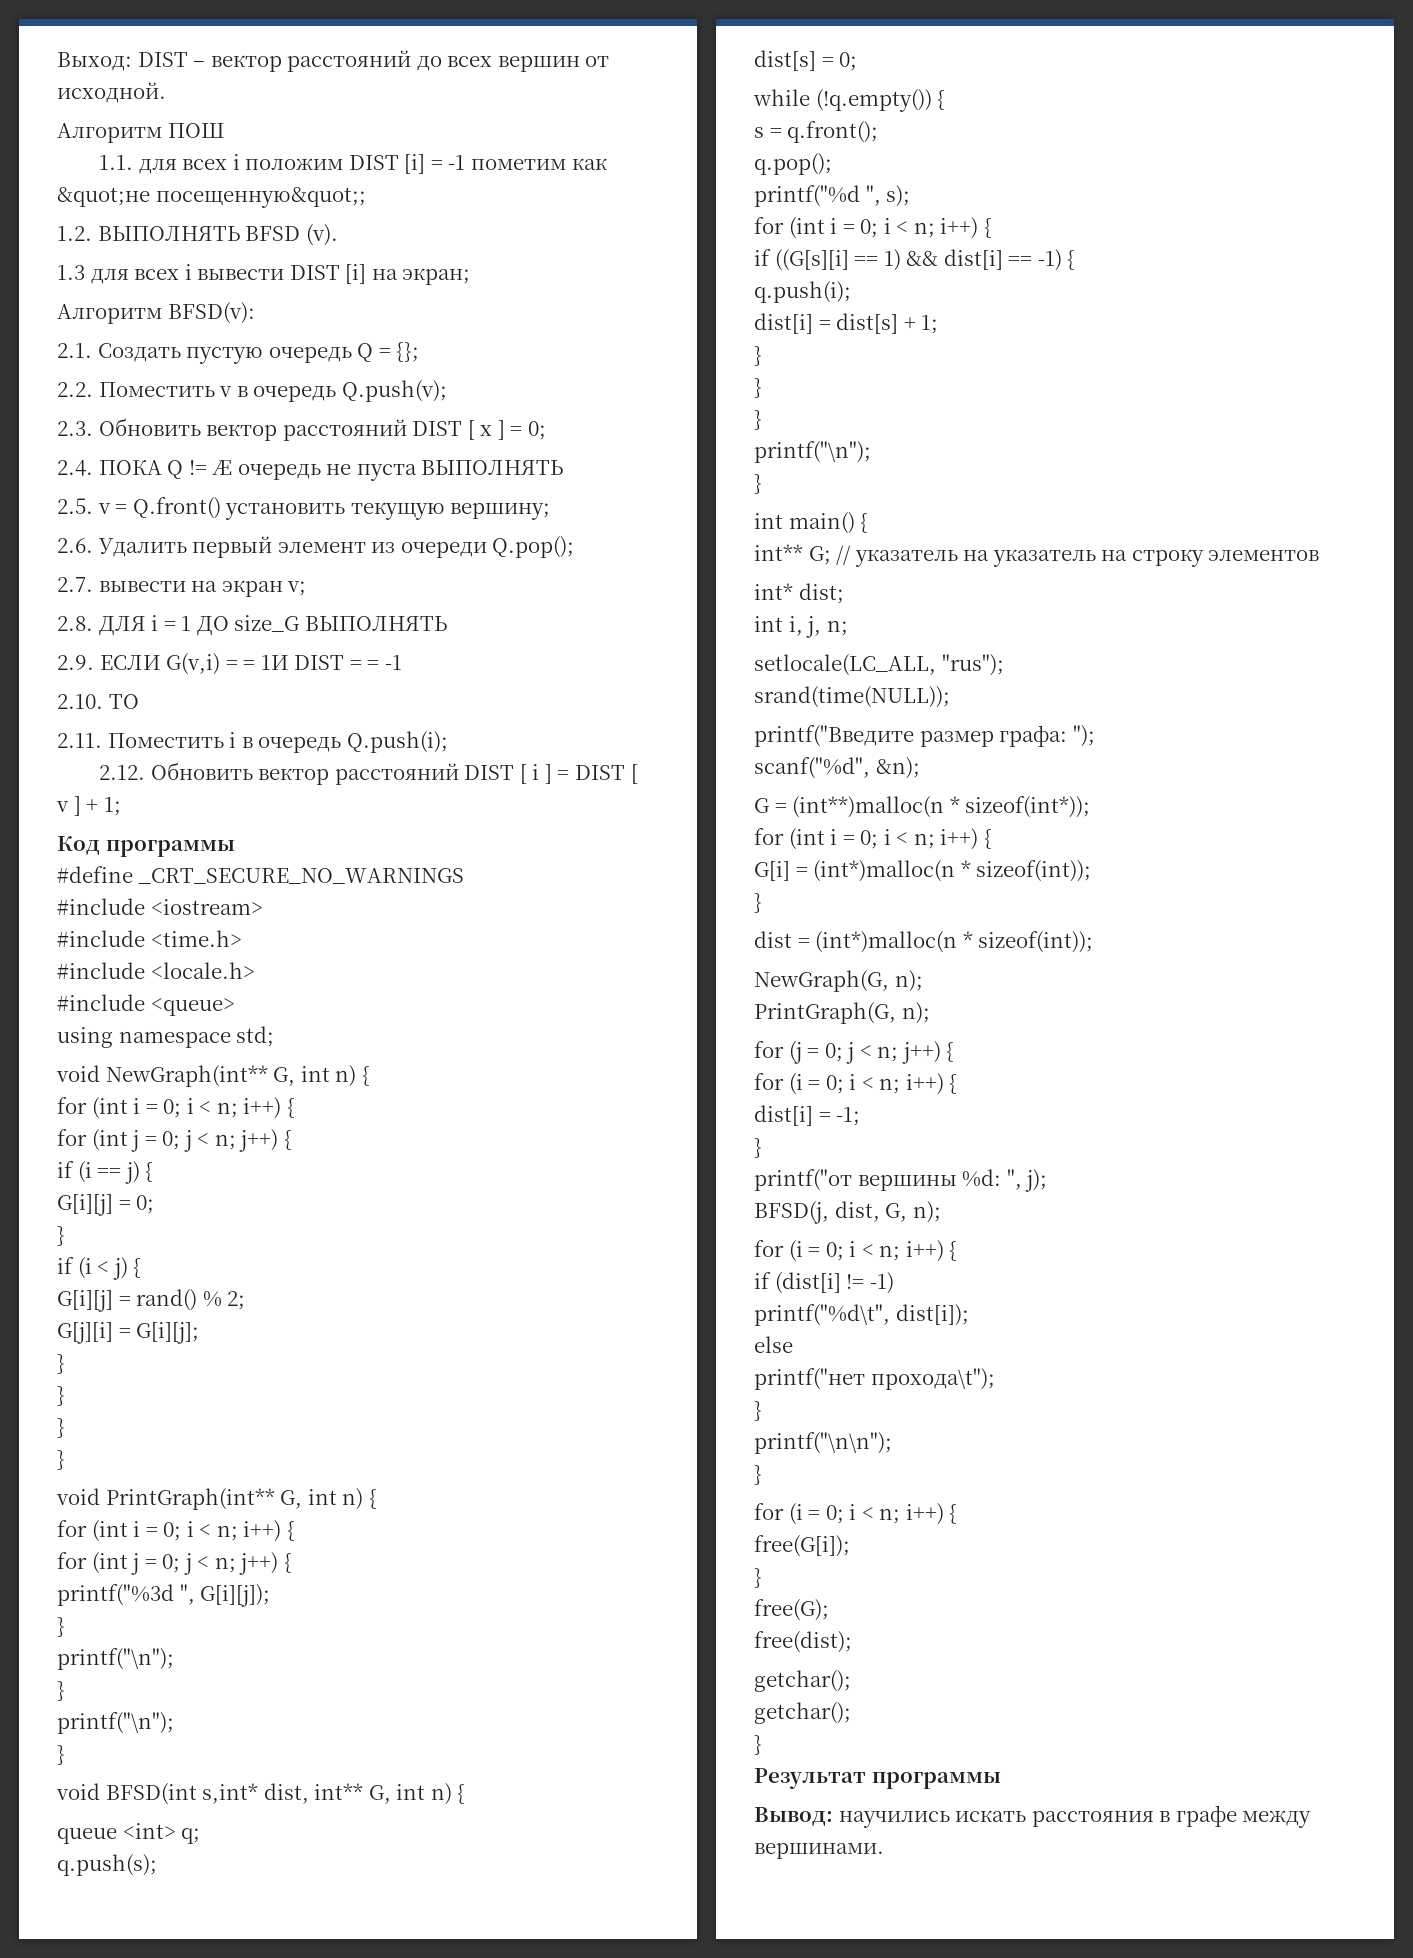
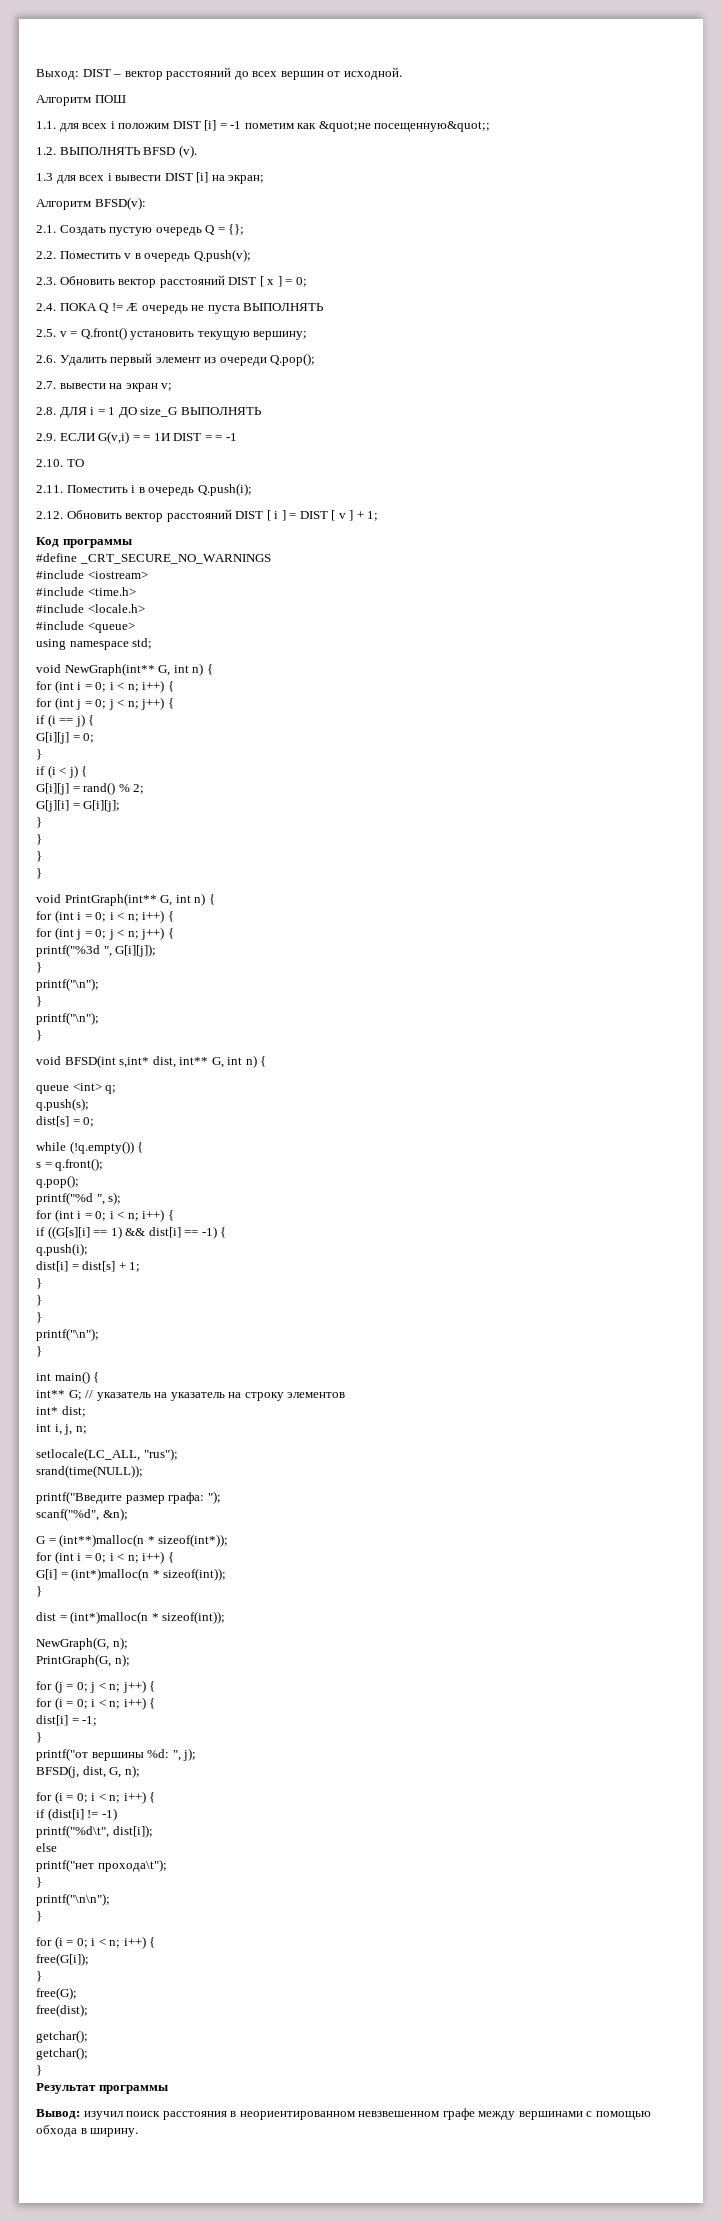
- Вывод: научились искать расстояния в графе между вершинами.
+ Вывод: изучил поиск расстояния в неориентированном невзвешенном графе между вершинами с помощью обхода в ширину.

